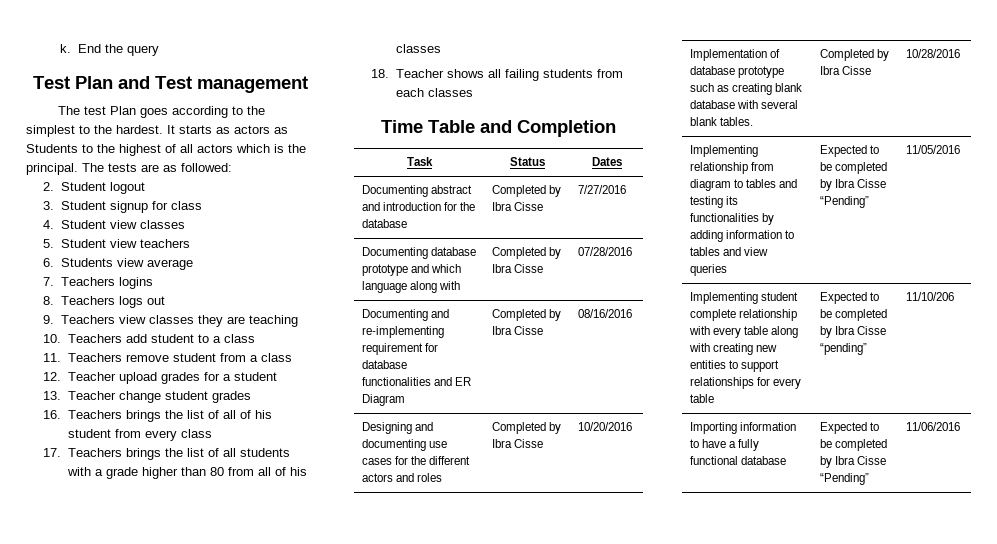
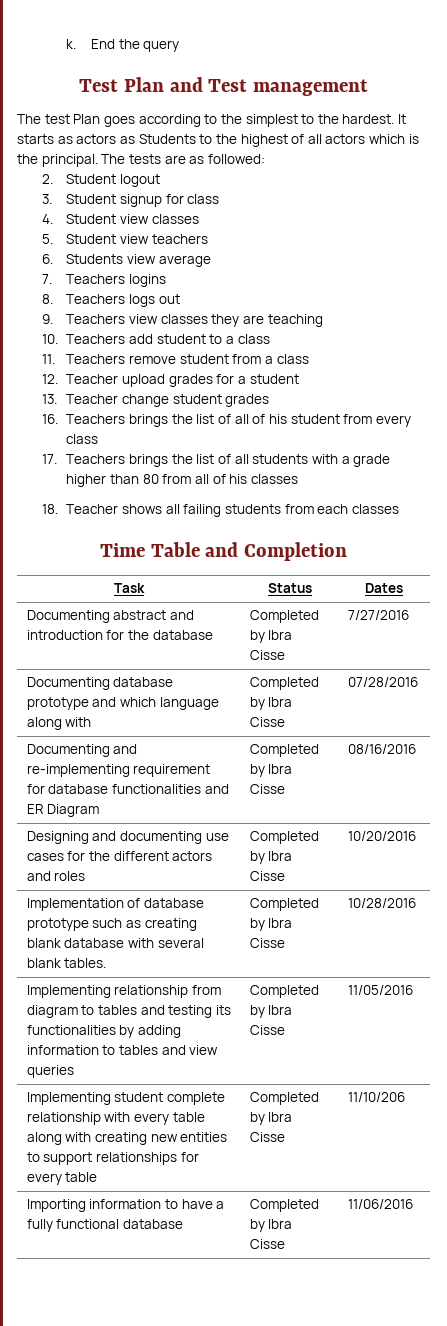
- Implementing relationship from diagram to tables and testing its functionalities by adding information to tables and view queries | Expected to be completed by Ibra Cisse “Pending” | 11/05/2016
+ Implementing relationship from diagram to tables and testing its functionalities by adding information to tables and view queries | Completed by Ibra Cisse | 11/05/2016
- Implementing student complete relationship with every table along with creating new entities to support relationships for every table | Expected to be completed by Ibra Cisse “pending” | 11/10/206
+ Implementing student complete relationship with every table along with creating new entities to support relationships for every table | Completed by Ibra Cisse | 11/10/206
- Importing information to have a fully functional database | Expected to be completed by Ibra Cisse “Pending” | 11/06/2016
+ Importing information to have a fully functional database | Completed by Ibra Cisse | 11/06/2016

